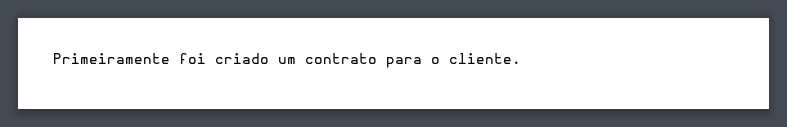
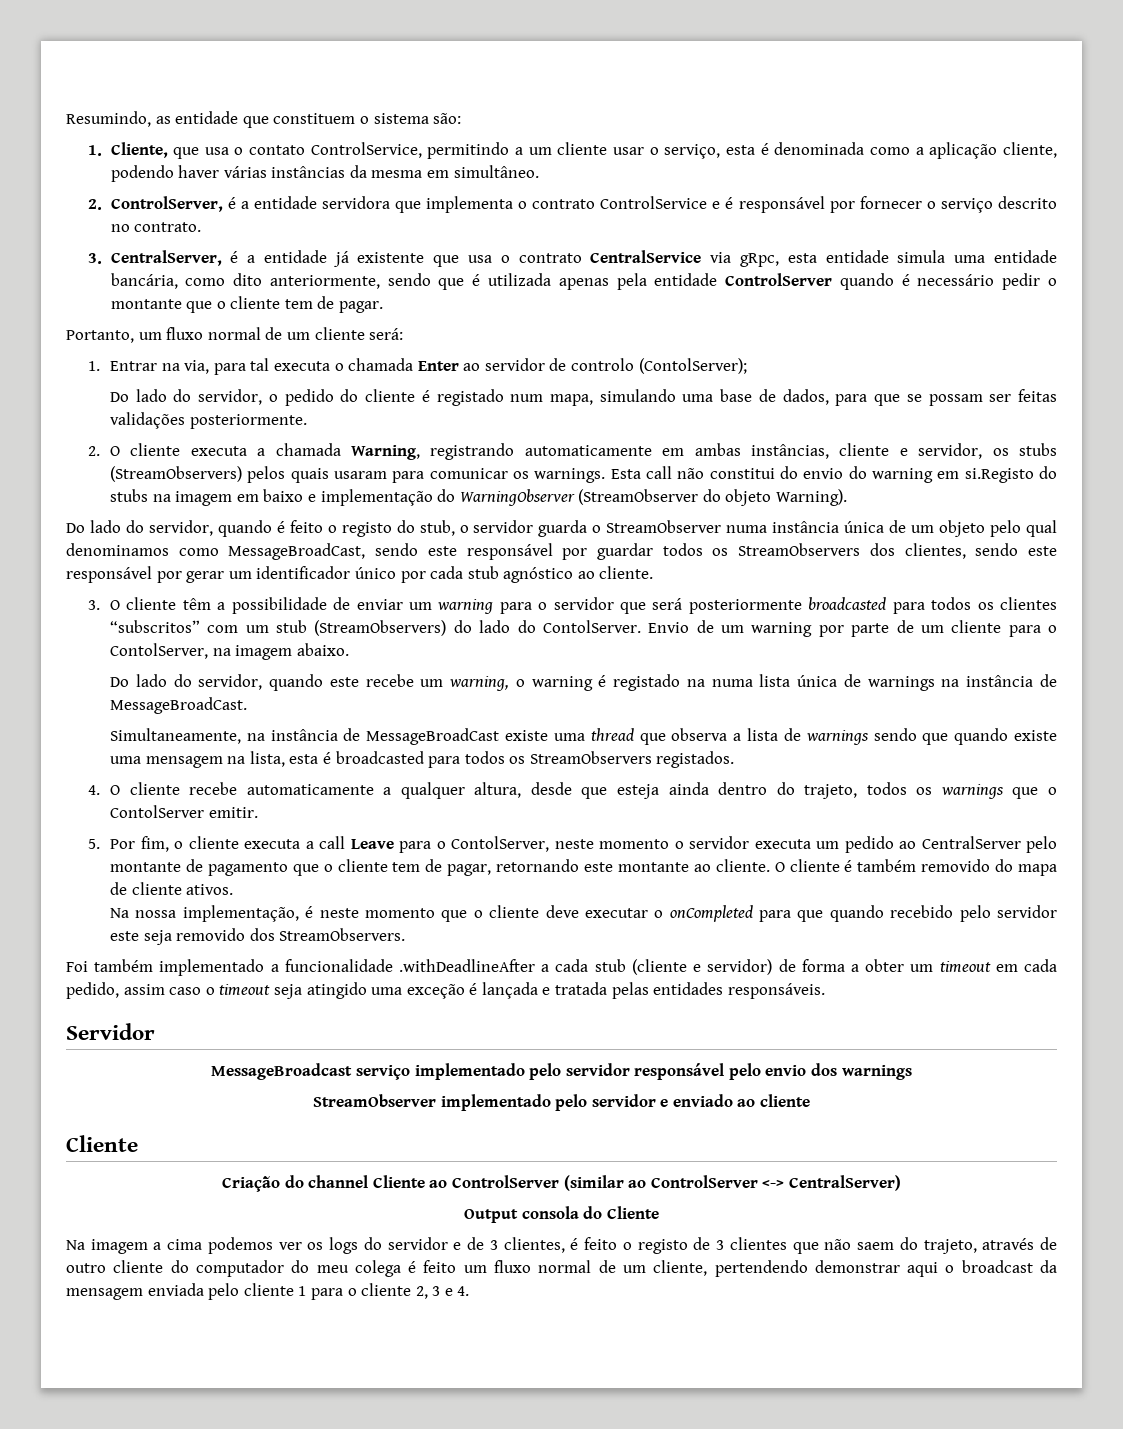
- Primeiramente foi criado um contrato para o cliente.
+ Resumindo, as entidade que constituem o sistema são:
+ 1. Cliente, que usa o contato ControlService, permitindo a um cliente usar o serviço, esta é denominada como a aplicação cliente, podendo haver várias instâncias da mesma em simultâneo.
+ 2. ControlServer, é a entidade servidora que implementa o contrato ControlService e é responsável por fornecer o serviço descrito no contrato.
+ 3. CentralServer, é a entidade já existente que usa o contrato CentralService via gRpc, esta entidade simula uma entidade bancária, como dito anteriormente, sendo que é utilizada apenas pela entidade ControlServer quando é necessário pedir o montante que o cliente tem de pagar.
+ Portanto, um fluxo normal de um cliente será:
+ 1. Entrar na via, para tal executa o chamada Enter ao servidor de controlo (ContolServer);
+ Do lado do servidor, o pedido do cliente é registado num mapa, simulando uma base de dados, para que se possam ser feitas validações posteriormente.
+ 2. O cliente executa a chamada Warning, registrando automaticamente em ambas instâncias, cliente e servidor, os stubs (StreamObservers) pelos quais usaram para comunicar os warnings. Esta call não constitui do envio do warning em si.Registo do stubs na imagem em baixo e implementação do WarningObserver (StreamObserver do objeto Warning).
+ Do lado do servidor, quando é feito o registo do stub, o servidor guarda o StreamObserver numa instância única de um objeto pelo qual denominamos como MessageBroadCast, sendo este responsável por guardar todos os StreamObservers dos clientes, sendo este responsável por gerar um identificador único por cada stub agnóstico ao cliente.
+ 3. O cliente têm a possibilidade de enviar um warning para o servidor que será posteriormente broadcasted para todos os clientes “subscritos” com um stub (StreamObservers) do lado do ContolServer. Envio de um warning por parte de um cliente para o ContolServer, na imagem abaixo.
+ Do lado do servidor, quando este recebe um warning, o warning é registado na numa lista única de warnings na instância de MessageBroadCast.
+ Simultaneamente, na instância de MessageBroadCast existe uma thread que observa a lista de warnings sendo que quando existe uma mensagem na lista, esta é broadcasted para todos os StreamObservers registados.
+ 4. O cliente recebe automaticamente a qualquer altura, desde que esteja ainda dentro do trajeto, todos os warnings que o ContolServer emitir.
+ 5. Por fim, o cliente executa a call Leave para o ContolServer, neste momento o servidor executa um pedido ao CentralServer pelo montante de pagamento que o cliente tem de pagar, retornando este montante ao cliente. O cliente é também removido do mapa de cliente ativos.
+ Na nossa implementação, é neste momento que o cliente deve executar o onCompleted para que quando recebido pelo servidor este seja removido dos StreamObservers.
+ Foi também implementado a funcionalidade .withDeadlineAfter a cada stub (cliente e servidor) de forma a obter um timeout em cada pedido, assim caso o timeout seja atingido uma exceção é lançada e tratada pelas entidades responsáveis.
+ Servidor
+ MessageBroadcast serviço implementado pelo servidor responsável pelo envio dos warnings
+ StreamObserver implementado pelo servidor e enviado ao cliente
+ Cliente
+ Criação do channel Cliente ao ControlServer (similar ao ControlServer <-> CentralServer)
+ Output consola do Cliente
+ Na imagem a cima podemos ver os logs do servidor e de 3 clientes, é feito o registo de 3 clientes que não saem do trajeto, através de outro cliente do computador do meu colega é feito um fluxo normal de um cliente, pertendendo demonstrar aqui o broadcast da mensagem enviada pelo cliente 1 para o cliente 2, 3 e 4.

